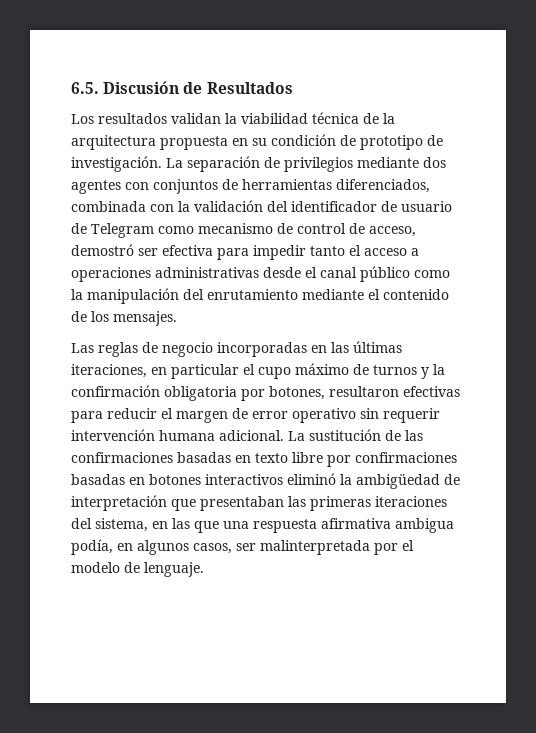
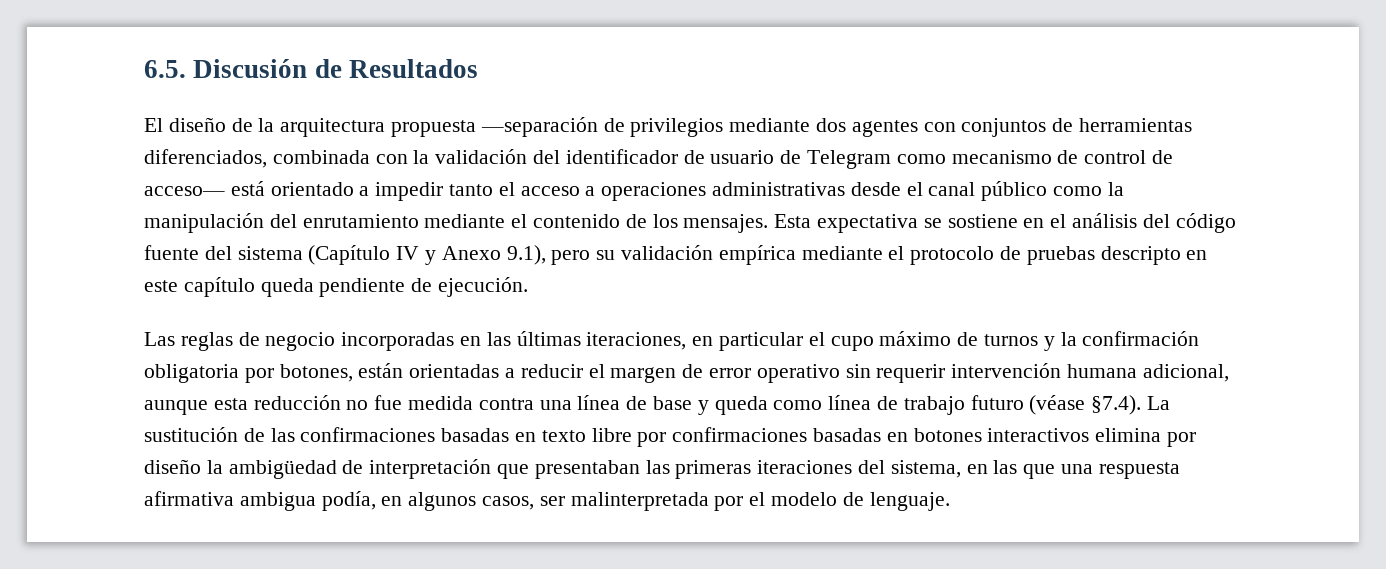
- Los resultados validan la viabilidad técnica de la arquitectura propuesta en su condición de prototipo de investigación. La separación de privilegios mediante dos agentes con conjuntos de herramientas diferenciados, combinada con la validación del identificador de usuario de Telegram como mecanismo de control de acceso, demostró ser efectiva para impedir tanto el acceso a operaciones administrativas desde el canal público como la manipulación del enrutamiento mediante el contenido de los mensajes.
+ El diseño de la arquitectura propuesta —separación de privilegios mediante dos agentes con conjuntos de herramientas diferenciados, combinada con la validación del identificador de usuario de Telegram como mecanismo de control de acceso— está orientado a impedir tanto el acceso a operaciones administrativas desde el canal público como la manipulación del enrutamiento mediante el contenido de los mensajes. Esta expectativa se sostiene en el análisis del código fuente del sistema (Capítulo IV y Anexo 9.1), pero su validación empírica mediante el protocolo de pruebas descripto en este capítulo queda pendiente de ejecución.
- Las reglas de negocio incorporadas en las últimas iteraciones, en particular el cupo máximo de turnos y la confirmación obligatoria por botones, resultaron efectivas para reducir el margen de error operativo sin requerir intervención humana adicional. La sustitución de las confirmaciones basadas en texto libre por confirmaciones basadas en botones interactivos eliminó la ambigüedad de interpretación que presentaban las primeras iteraciones del sistema, en las que una respuesta afirmativa ambigua podía, en algunos casos, ser malinterpretada por el modelo de lenguaje.
+ Las reglas de negocio incorporadas en las últimas iteraciones, en particular el cupo máximo de turnos y la confirmación obligatoria por botones, están orientadas a reducir el margen de error operativo sin requerir intervención humana adicional, aunque esta reducción no fue medida contra una línea de base y queda como línea de trabajo futuro (véase §7.4). La sustitución de las confirmaciones basadas en texto libre por confirmaciones basadas en botones interactivos elimina por diseño la ambigüedad de interpretación que presentaban las primeras iteraciones del sistema, en las que una respuesta afirmativa ambigua podía, en algunos casos, ser malinterpretada por el modelo de lenguaje.

